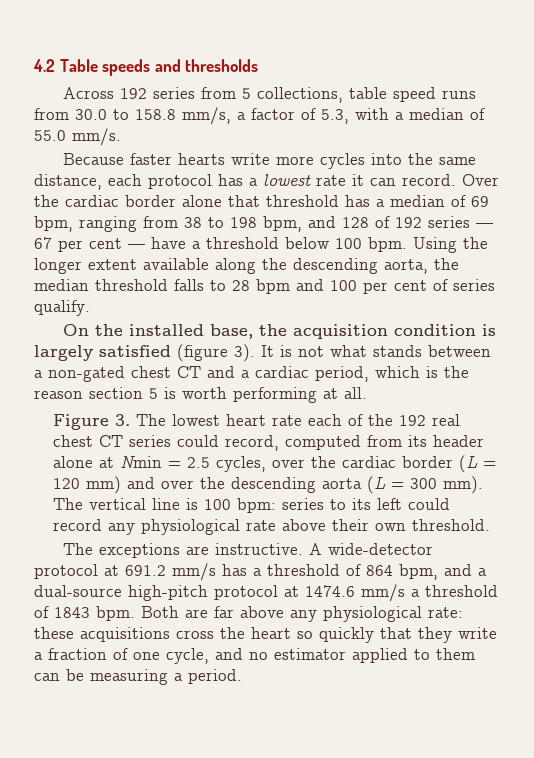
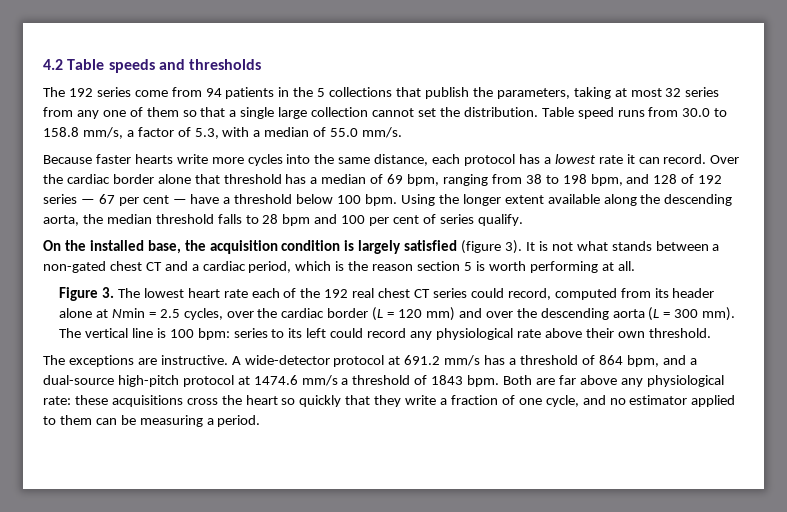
- Across 192 series from 5 collections, table speed runs from 30.0 to 158.8 mm/s, a factor of 5.3, with a median of 55.0 mm/s.
+ The 192 series come from 94 patients in the 5 collections that publish the parameters, taking at most 32 series from any one of them so that a single large collection cannot set the distribution. Table speed runs from 30.0 to 158.8 mm/s, a factor of 5.3, with a median of 55.0 mm/s.

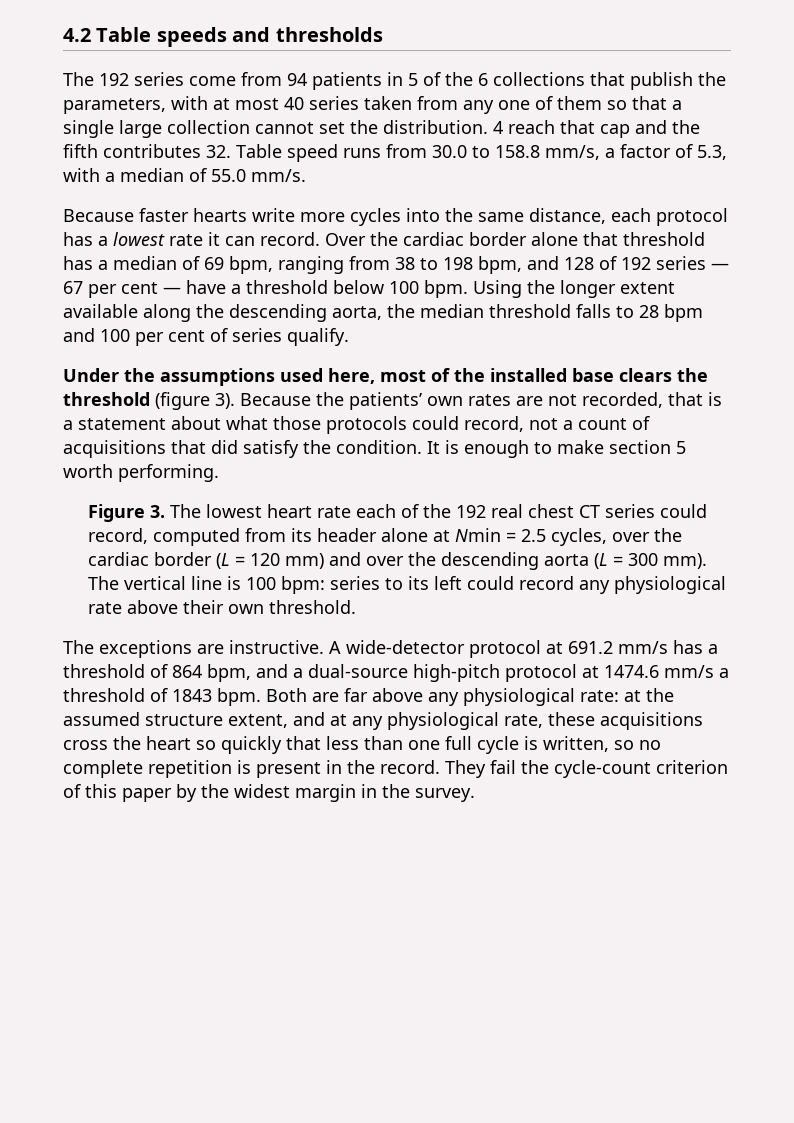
- The 192 series come from 94 patients in the 5 collections that publish the parameters, taking at most 32 series from any one of them so that a single large collection cannot set the distribution.
+ The 192 series come from 94 patients in 5 of the 6 collections that publish the parameters, with at most 40 series taken from any one of them so that a single large collection cannot set the distribution.
- Table speed runs from 30.0 to 158.8 mm/s, a factor of 5.3, with a median of 55.0 mm/s.
+ 4 reach that cap and the fifth contributes 32. Table speed runs from 30.0 to 158.8 mm/s, a factor of 5.3, with a median of 55.0 mm/s.
- On the installed base, the acquisition condition is largely satisfied (figure 3). It is not what stands between a non-gated chest CT and a cardiac period, which is the reason section 5 is worth performing at all.
+ Under the assumptions used here, most of the installed base clears the threshold (figure 3). Because the patients’ own rates are not recorded, that is a statement about what those protocols could record, not a count of acquisitions that did satisfy the condition. It is enough to make section 5 worth performing.
- Both are far above any physiological rate: these acquisitions cross the heart so quickly that they write a fraction of one cycle, and no estimator applied to them can be measuring a period.
+ Both are far above any physiological rate: at the assumed structure extent, and at any physiological rate, these acquisitions cross the heart so quickly that less than one full cycle is written, so no complete repetition is present in the record. They fail the cycle-count criterion of this paper by the widest margin in the survey.

